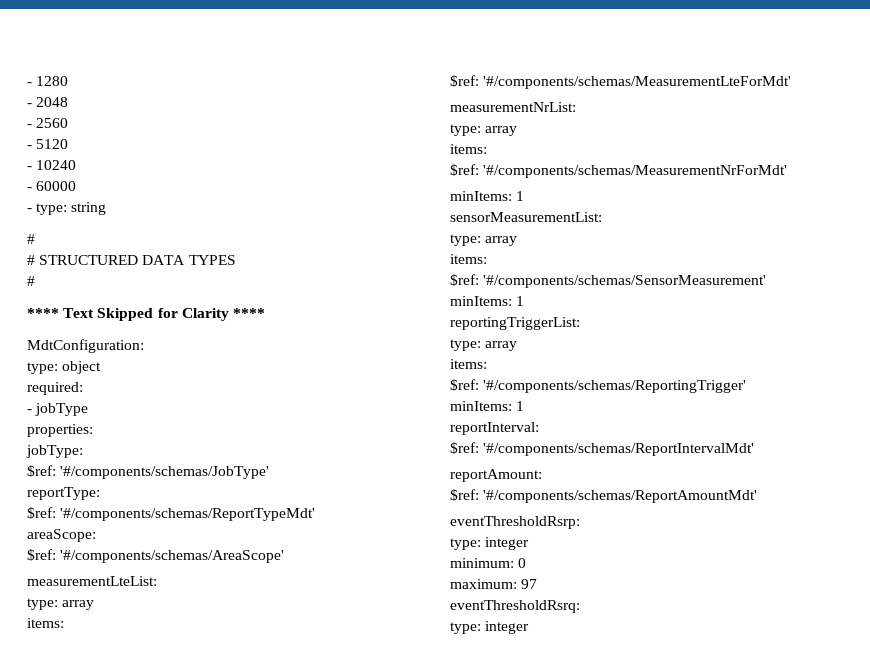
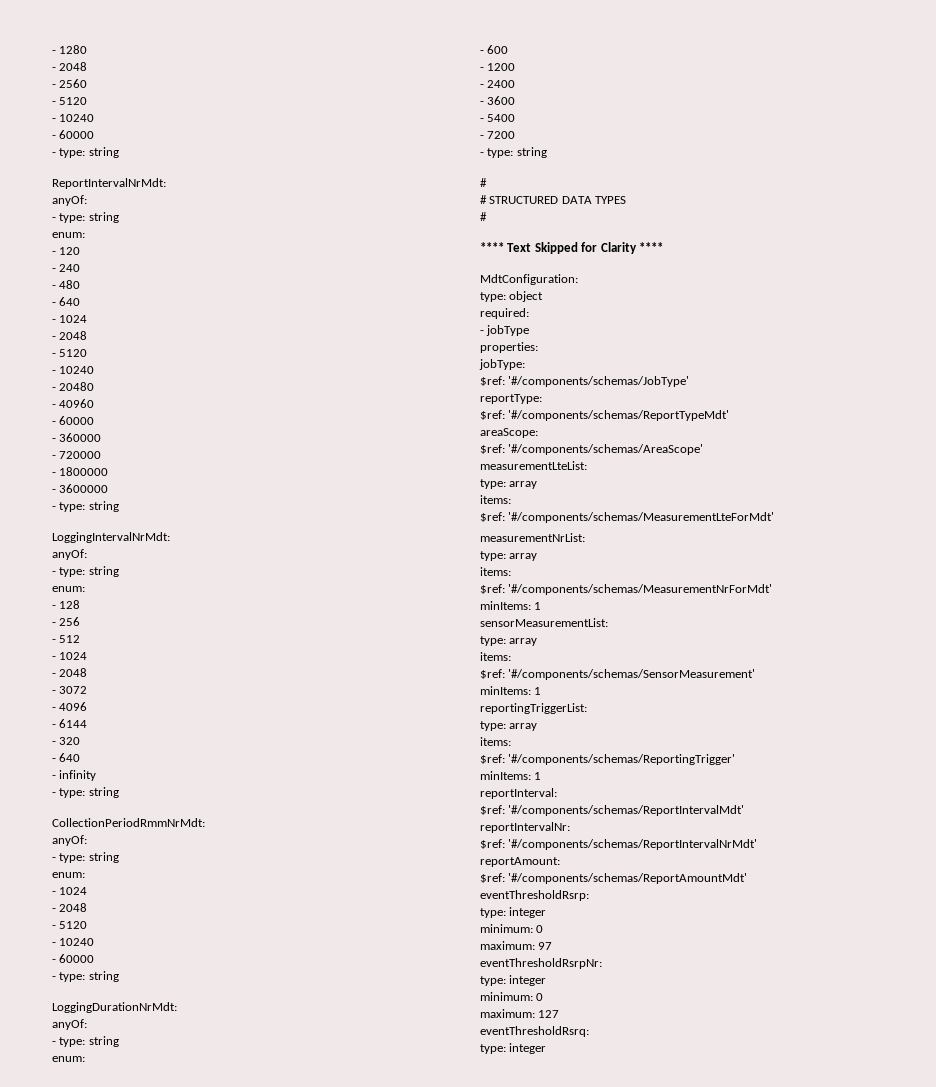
+ ReportIntervalNrMdt:
+ anyOf:
+ - type: string
+ enum:
+ - 120
+ - 240
+ - 480
+ - 640
+ - 1024
+ - 2048
+ - 5120
+ - 10240
+ - 20480
+ - 40960
+ - 60000
+ - 360000
+ - 720000
+ - 1800000
+ - 3600000
+ - type: string
+ LoggingIntervalNrMdt:
+ anyOf:
+ - type: string
+ enum:
+ - 128
+ - 256
+ - 512
+ - 1024
+ - 2048
+ - 3072
+ - 4096
+ - 6144
+ - 320
+ - 640
+ - infinity
+ - type: string
+ CollectionPeriodRmmNrMdt:
+ anyOf:
+ - type: string
+ enum:
+ - 1024
+ - 2048
+ - 5120
+ - 10240
+ - 60000
+ - type: string
+ LoggingDurationNrMdt:
+ anyOf:
+ - type: string
+ enum:
+ - 600
+ - 1200
+ - 2400
+ - 3600
+ - 5400
+ - 7200
+ - type: string
+ reportIntervalNr:
+ $ref: '#/components/schemas/ReportIntervalNrMdt'
+ eventThresholdRsrpNr:
+ type: integer
+ minimum: 0
+ maximum: 127

